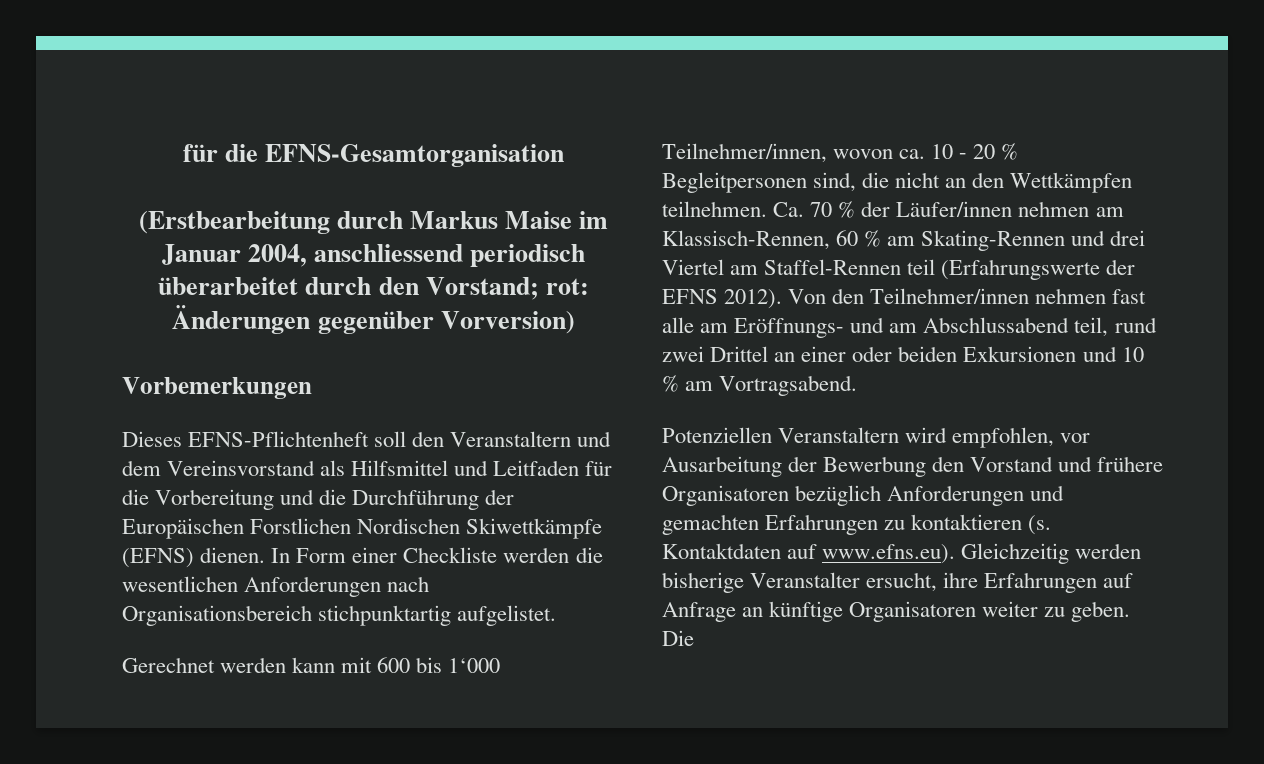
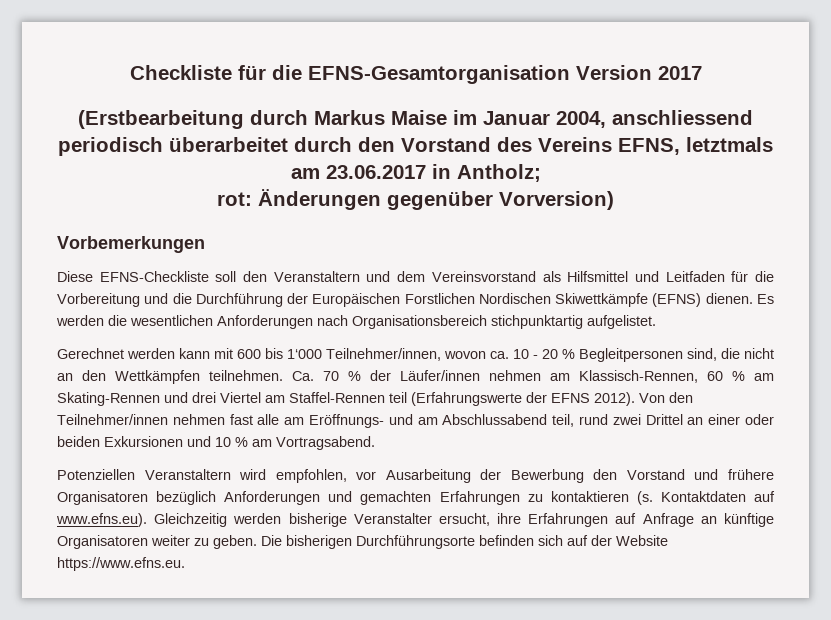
- für die EFNS-Gesamtorganisation
+ Checkliste für die EFNS-Gesamtorganisation Version 2017
- (Erstbearbeitung durch Markus Maise im Januar 2004, anschliessend periodisch überarbeitet durch den Vorstand; rot: Änderungen gegenüber Vorversion)
+ (Erstbearbeitung durch Markus Maise im Januar 2004, anschliessend periodisch überarbeitet durch den Vorstand des Vereins EFNS, letztmals am 23.06.2017 in Antholz;
+ rot: Änderungen gegenüber Vorversion)
- Dieses EFNS-Pflichtenheft soll den Veranstaltern und dem Vereinsvorstand als Hilfsmittel und Leitfaden für die Vorbereitung und die Durchführung der Europäischen Forstlichen Nordischen Skiwettkämpfe (EFNS) dienen.
+ Diese EFNS-Checkliste soll den Veranstaltern und dem Vereinsvorstand als Hilfsmittel und Leitfaden für die Vorbereitung und die Durchführung der Europäischen Forstlichen Nordischen Skiwettkämpfe (EFNS) dienen.
- In Form einer Checkliste werden die wesentlichen Anforderungen nach Organisationsbereich stichpunktartig aufgelistet.
+ Es werden die wesentlichen Anforderungen nach Organisationsbereich stichpunktartig aufgelistet.
- Die
+ Die bisherigen Durchführungsorte befinden sich auf der Website https://www.efns.eu.

